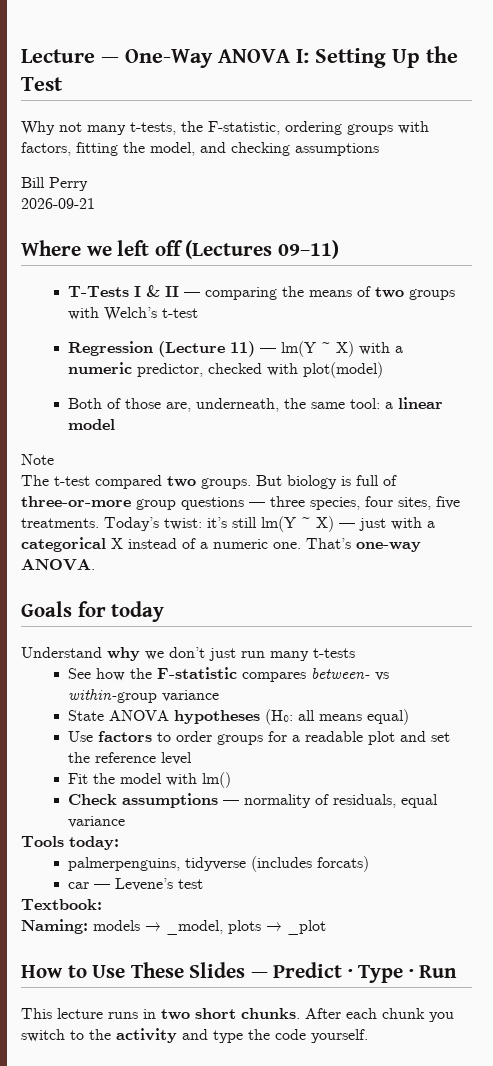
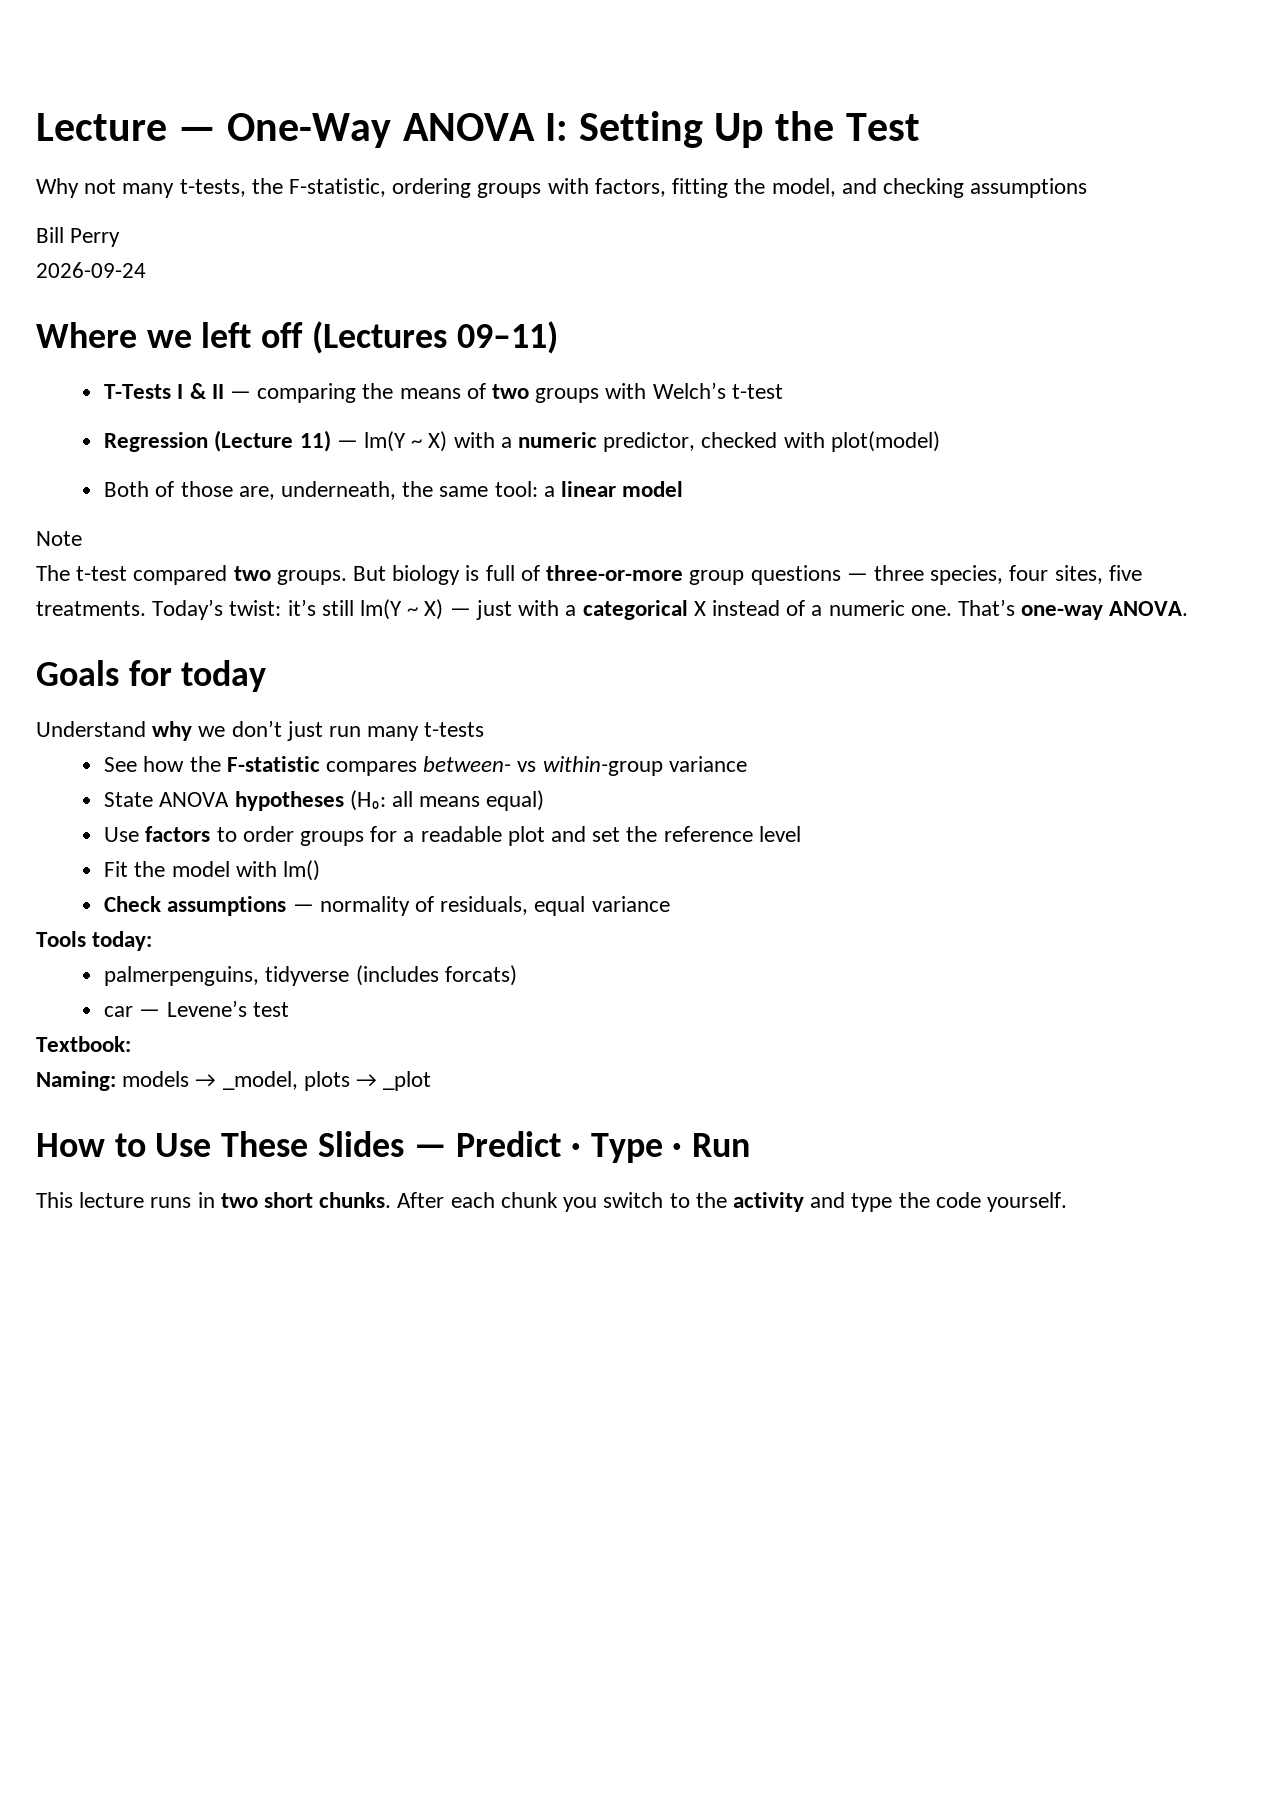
- 2026-09-21
+ 2026-09-24

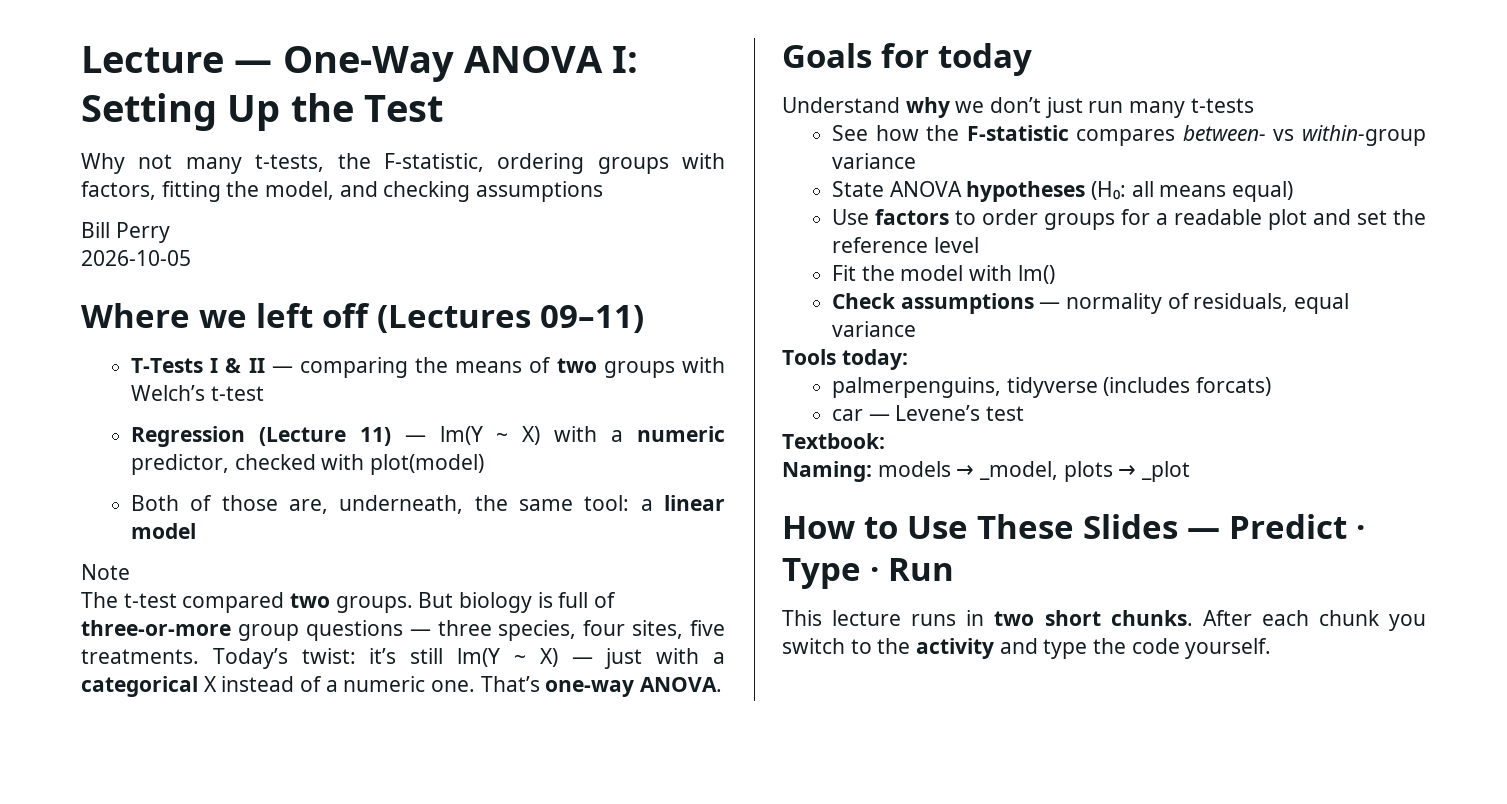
- 2026-09-24
+ 2026-10-05

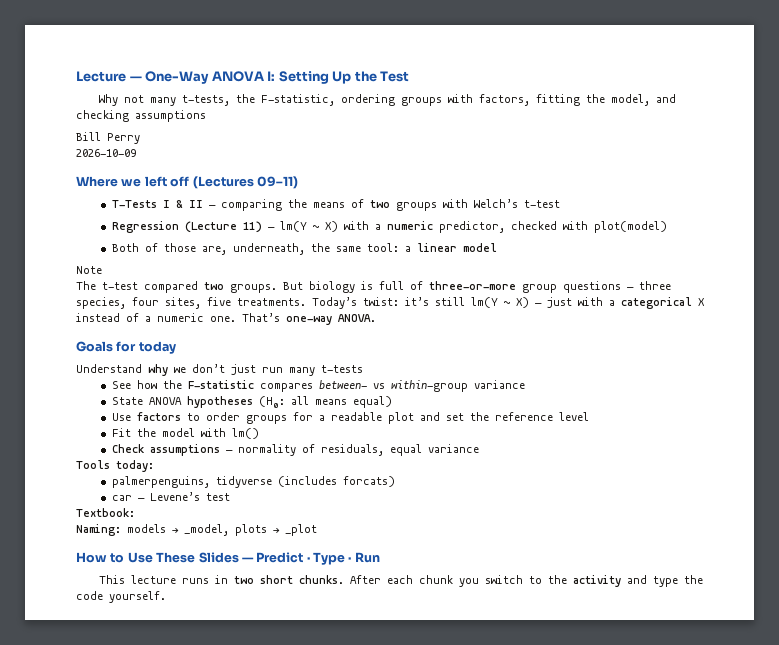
- 2026-10-05
+ 2026-10-09

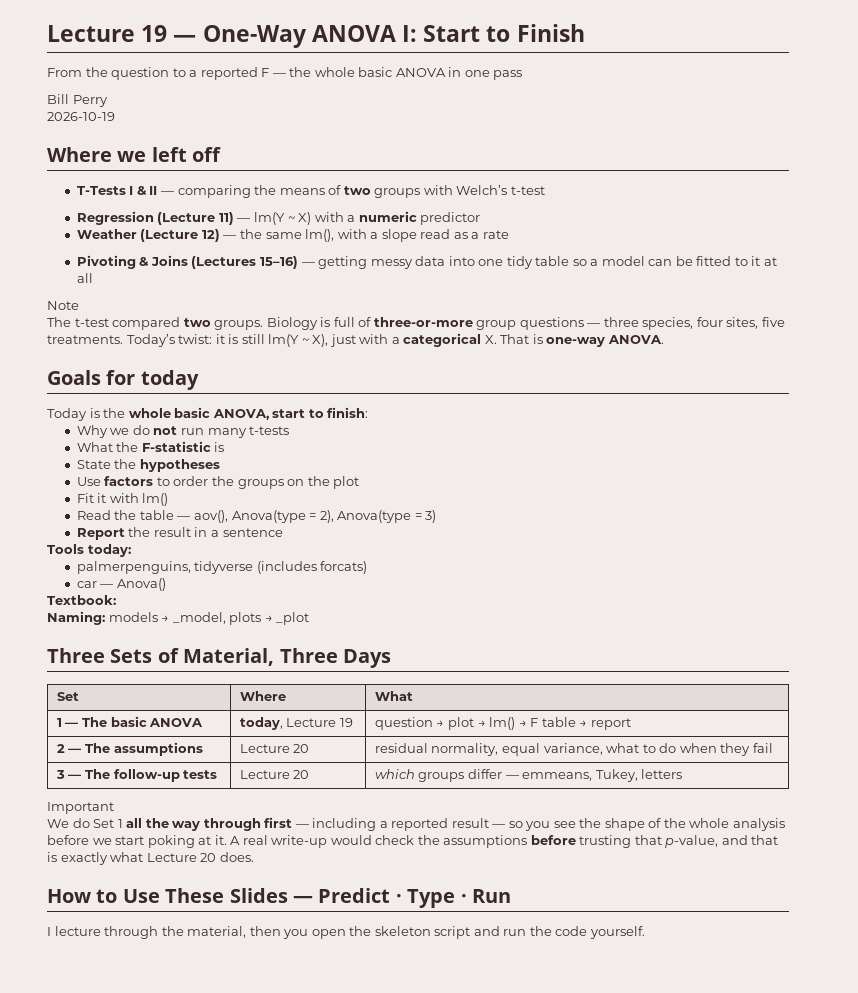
- Lecture — One-Way ANOVA I: Setting Up the Test
- Why not many t-tests, the F-statistic, ordering groups with factors, fitting the model, and checking assumptions
+ Lecture 19 — One-Way ANOVA I: Start to Finish
+ From the question to a reported F — the whole basic ANOVA in one pass
- 2026-10-09
+ 2026-10-19
- Where we left off (Lectures 09–11)
+ Where we left off
- Regression (Lecture 11) — lm(Y ~ X) with a numeric predictor, checked with plot(model)
- Both of those are, underneath, the same tool: a linear model
+ Regression (Lecture 11) — lm(Y ~ X) with a numeric predictor
+ Weather (Lecture 12) — the same lm(), with a slope read as a rate
+ Pivoting & Joins (Lectures 15–16) — getting messy data into one tidy table so a model can be fitted to it at all
- But biology is full of three-or-more group questions — three species, four sites, five treatments.
+ Biology is full of three-or-more group questions — three species, four sites, five treatments.
- Today’s twist: it’s still lm(Y ~ X) — just with a categorical X instead of a numeric one. That’s one-way ANOVA.
+ Today’s twist: it is still lm(Y ~ X), just with a categorical X. That is one-way ANOVA.
- Understand why we don’t just run many t-tests
- See how the F-statistic compares between- vs within-group variance
+ Today is the whole basic ANOVA, start to finish:
+ Why we do not run many t-tests
+ What the F-statistic is
- State ANOVA hypotheses (H₀: all means equal)
+ State the hypotheses
- Use factors to order groups for a readable plot and set the reference level
+ Use factors to order the groups on the plot
- Fit the model with lm()
+ Fit it with lm()
- Check assumptions — normality of residuals, equal variance
+ Read the table — aov(), Anova(type = 2), Anova(type = 3)
+ Report the result in a sentence
- car — Levene’s test
+ car — Anova()
+ Three Sets of Material, Three Days
+ Set | Where | What
+ 1 — The basic ANOVA | today, Lecture 19 | question → plot → lm() → F table → report
+ 2 — The assumptions | Lecture 20 | residual normality, equal variance, what to do when they fail
+ 3 — The follow-up tests | Lecture 20 | which groups differ — emmeans, Tukey, letters
+ Important
+ We do Set 1 all the way through first — including a reported result — so you see the shape of the whole analysis before we start poking at it. A real write-up would check the assumptions before trusting that p-value, and that is exactly what Lecture 20 does.
- This lecture runs in two short chunks. After each chunk you switch to the activity and type the code yourself.
+ I lecture through the material, then you open the skeleton script and run the code yourself.

